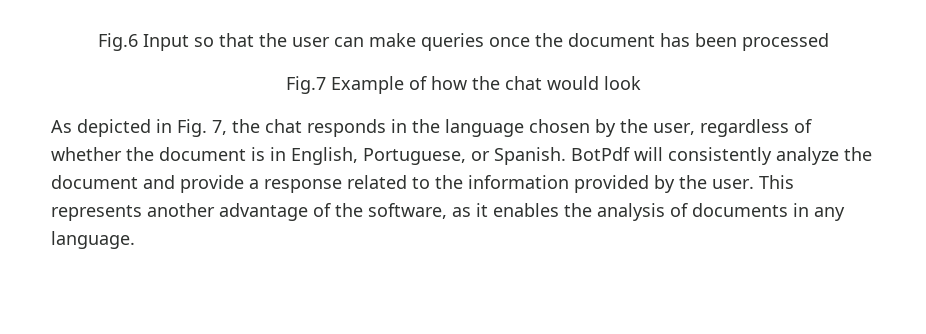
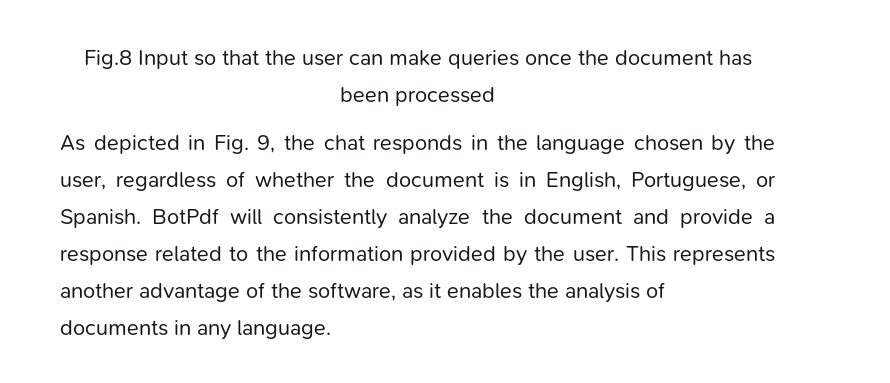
- Fig.6 Input so that the user can make queries once the document has been processed
+ Fig.8 Input so that the user can make queries once the document has been processed
- Fig.7 Example of how the chat would look
- As depicted in Fig. 7, the chat responds in the language chosen by the user, regardless of whether the document is in English, Portuguese, or Spanish.
+ As depicted in Fig. 9, the chat responds in the language chosen by the user, regardless of whether the document is in English, Portuguese, or Spanish.

